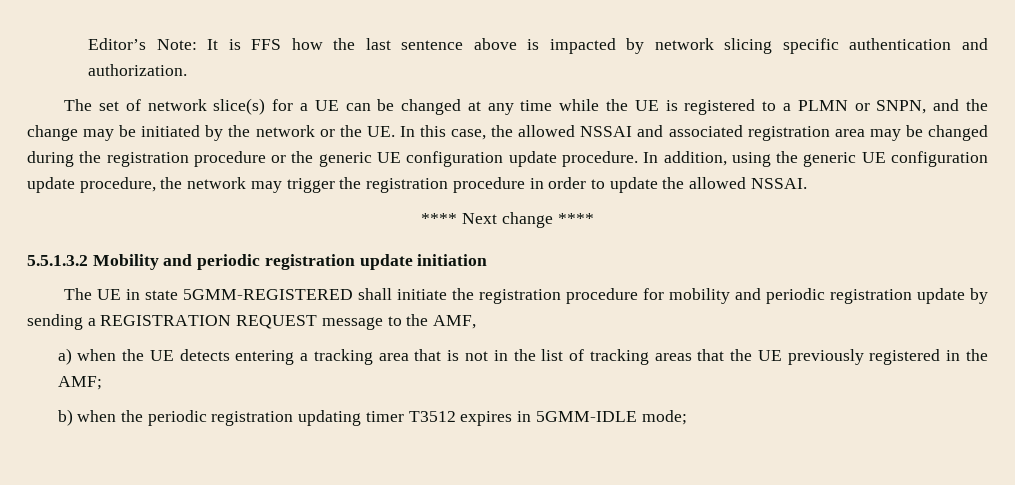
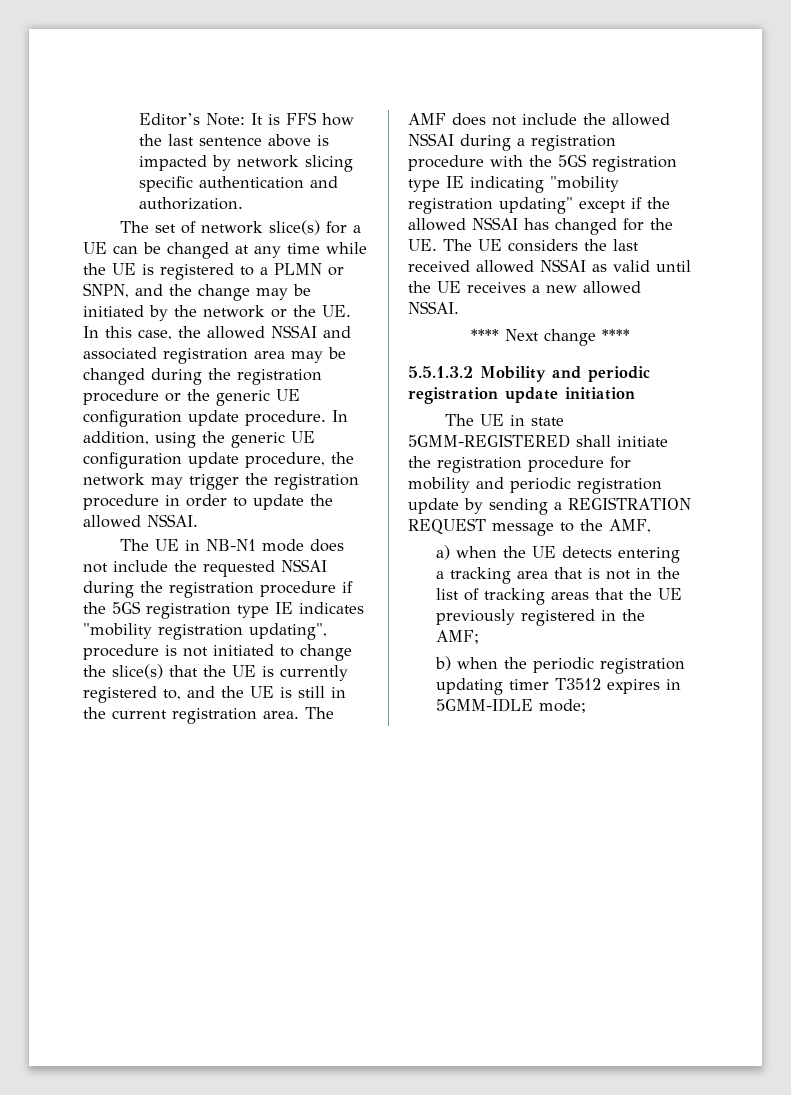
+ The UE in NB-N1 mode does not include the requested NSSAI during the registration procedure if the 5GS registration type IE indicates "mobility registration updating", procedure is not initiated to change the slice(s) that the UE is currently registered to, and the UE is still in the current registration area. The AMF does not include the allowed NSSAI during a registration procedure with the 5GS registration type IE indicating "mobility registration updating" except if the allowed NSSAI has changed for the UE. The UE considers the last received allowed NSSAI as valid until the UE receives a new allowed NSSAI.

